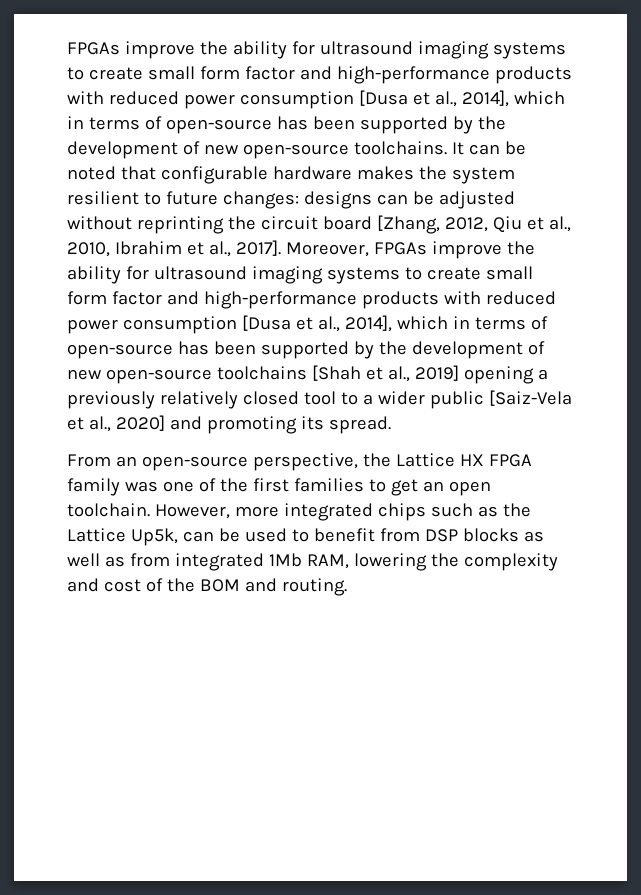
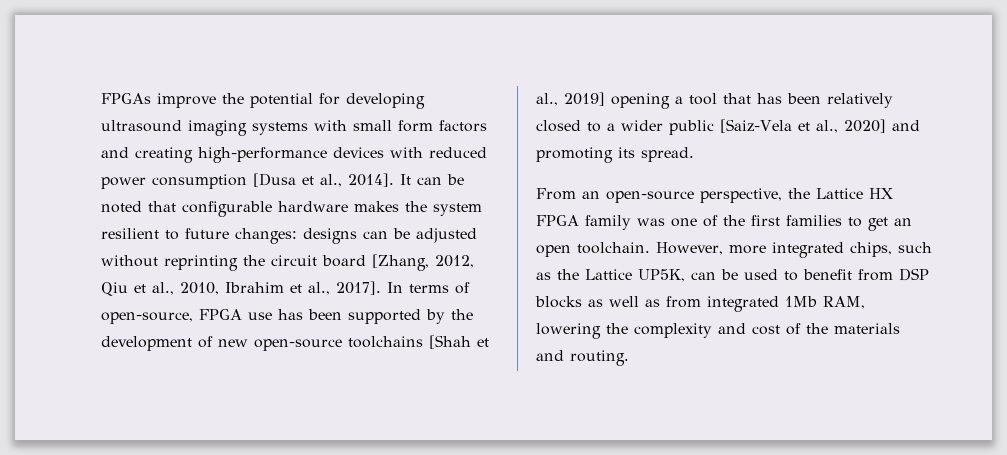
- FPGAs improve the ability for ultrasound imaging systems to create small form factor and high-performance products with reduced power consumption [Dusa et al., 2014], which in terms of open-source has been supported by the development of new open-source toolchains.
+ FPGAs improve the potential for developing ultrasound imaging systems with small form factors and creating high-performance devices with reduced power consumption [Dusa et al., 2014].
- Moreover, FPGAs improve the ability for ultrasound imaging systems to create small form factor and high-performance products with reduced power consumption [Dusa et al., 2014], which in terms of open-source has been supported by the development of new open-source toolchains [Shah et al., 2019] opening a previously relatively closed tool to a wider public [Saiz-Vela et al., 2020] and promoting its spread.
+ In terms of open-source, FPGA use has been supported by the development of new open-source toolchains [Shah et al., 2019] opening a tool that has been relatively closed to a wider public [Saiz-Vela et al., 2020] and promoting its spread.
- However, more integrated chips such as the Lattice Up5k, can be used to benefit from DSP blocks as well as from integrated 1Mb RAM, lowering the complexity and cost of the BOM and routing.
+ However, more integrated chips, such as the Lattice UP5K, can be used to benefit from DSP blocks as well as from integrated 1Mb RAM, lowering the complexity and cost of the materials and routing.

